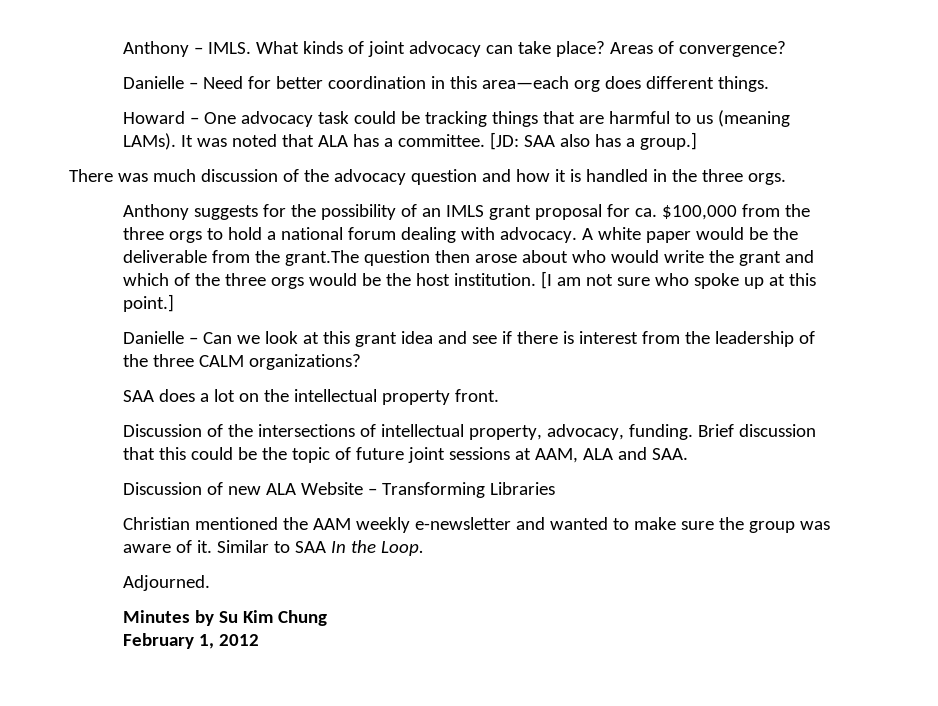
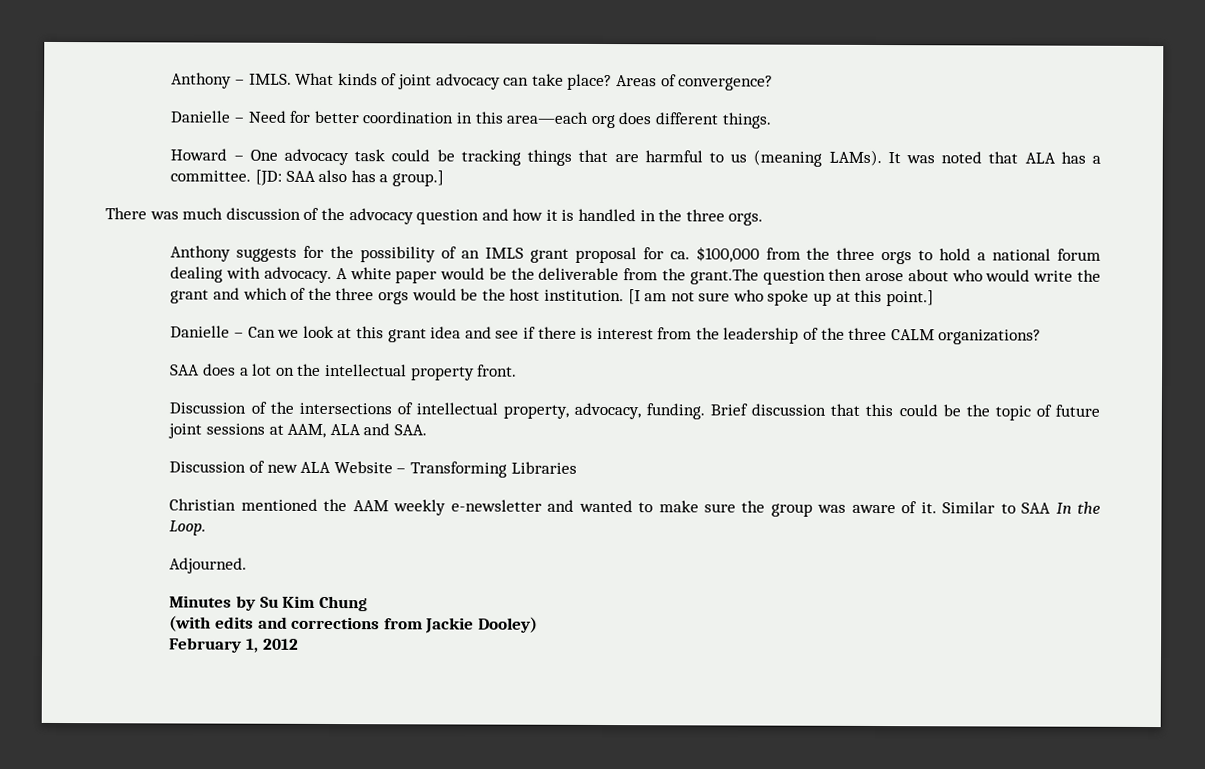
+ (with edits and corrections from Jackie Dooley)

